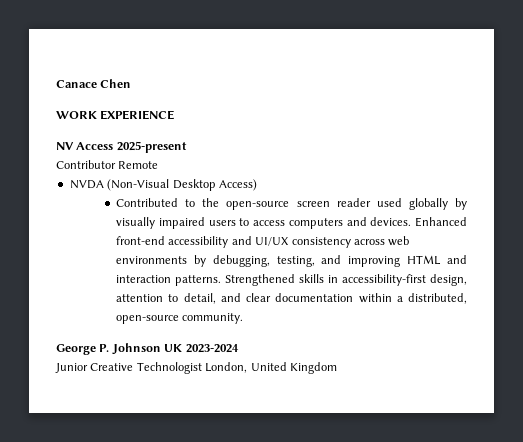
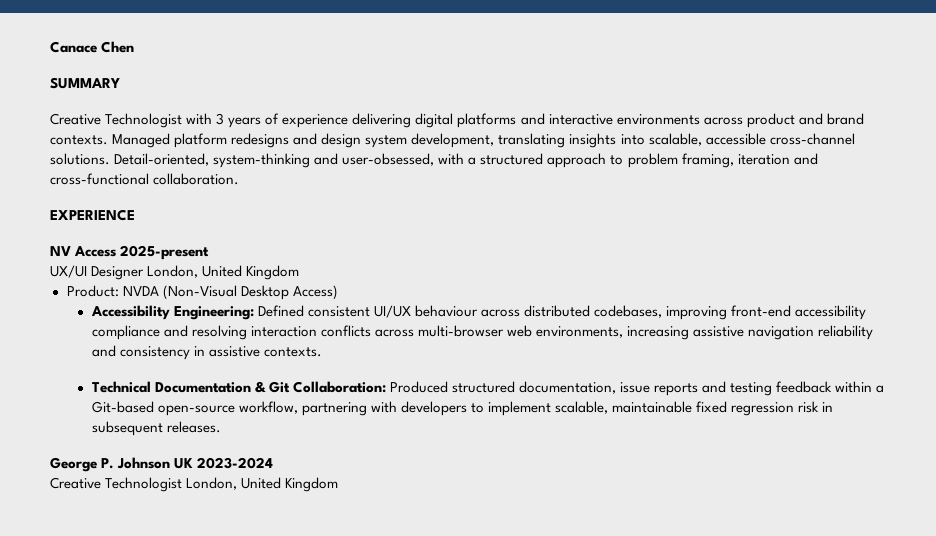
- WORK EXPERIENCE
+ SUMMARY
+ Creative Technologist with 3 years of experience delivering digital platforms and interactive environments across product and brand contexts. Managed platform redesigns and design system development, translating insights into scalable, accessible cross-channel solutions. Detail-oriented, system-thinking and user-obsessed, with a structured approach to problem framing, iteration and cross-functional collaboration.
+ EXPERIENCE
  NV Access 2025-present
- Contributor Remote
- NVDA (Non-Visual Desktop Access)
- Contributed to the open-source screen reader used globally by visually impaired users to access computers and devices. Enhanced front-end accessibility and UI/UX consistency across web environments by debugging, testing, and improving HTML and interaction patterns. Strengthened skills in accessibility-first design, attention to detail, and clear documentation within a distributed, open-source community.
+ UX/UI Designer London, United Kingdom
+ Product: NVDA (Non-Visual Desktop Access)
+ Accessibility Engineering: Defined consistent UI/UX behaviour across distributed codebases, improving front-end accessibility compliance and resolving interaction conflicts across multi-browser web environments, increasing assistive navigation reliability and consistency in assistive contexts.
+ Technical Documentation & Git Collaboration: Produced structured documentation, issue reports and testing feedback within a Git-based open-source workflow, partnering with developers to implement scalable, maintainable fixed regression risk in subsequent releases.
- Junior Creative Technologist London, United Kingdom
+ Creative Technologist London, United Kingdom

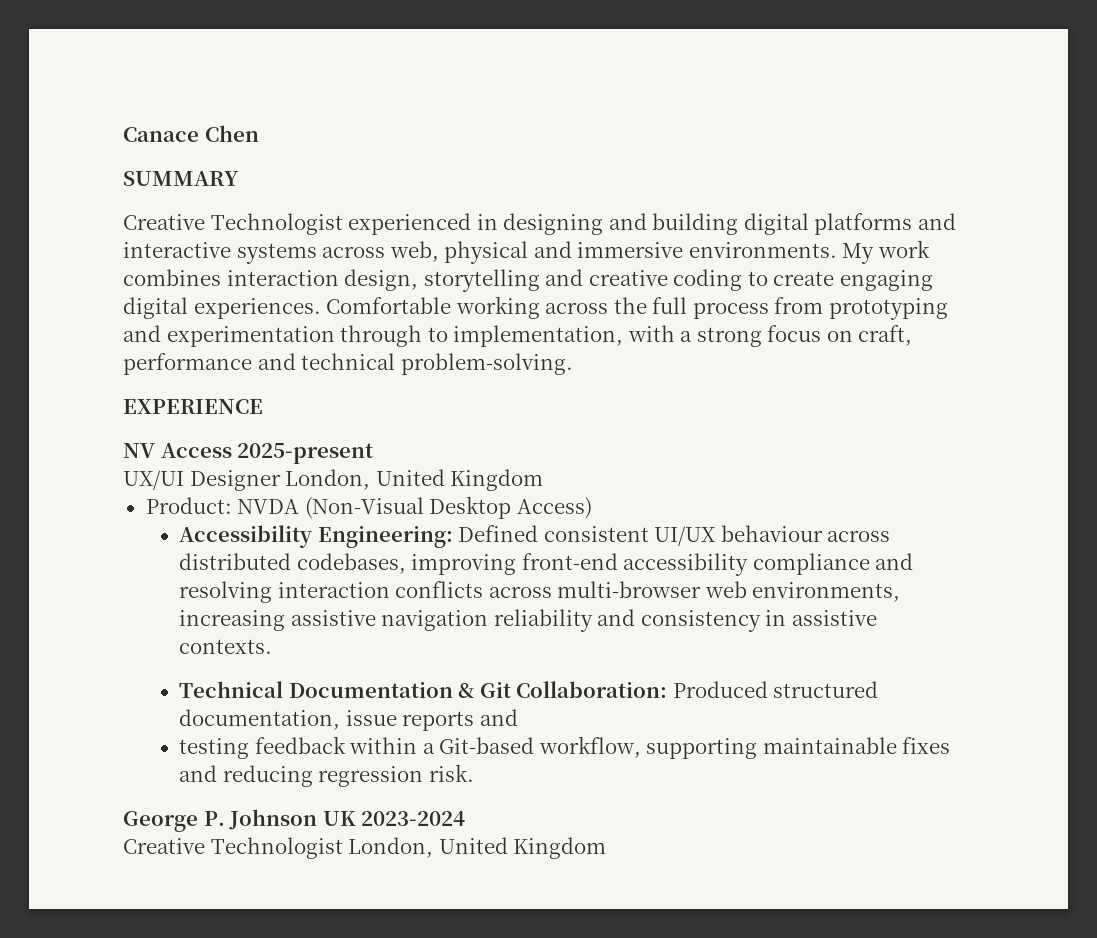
- Creative Technologist with 3 years of experience delivering digital platforms and interactive environments across product and brand contexts. Managed platform redesigns and design system development, translating insights into scalable, accessible cross-channel solutions. Detail-oriented, system-thinking and user-obsessed, with a structured approach to problem framing, iteration and cross-functional collaboration.
+ Creative Technologist experienced in designing and building digital platforms and interactive systems across web, physical and immersive environments. My work combines interaction design, storytelling and creative coding to create engaging digital experiences. Comfortable working across the full process from prototyping and experimentation through to implementation, with a strong focus on craft, performance and technical problem-solving.
- Technical Documentation & Git Collaboration: Produced structured documentation, issue reports and testing feedback within a Git-based open-source workflow, partnering with developers to implement scalable, maintainable fixed regression risk in subsequent releases.
+ Technical Documentation & Git Collaboration: Produced structured documentation, issue reports and
+ testing feedback within a Git-based workflow, supporting maintainable fixes and reducing regression risk.

